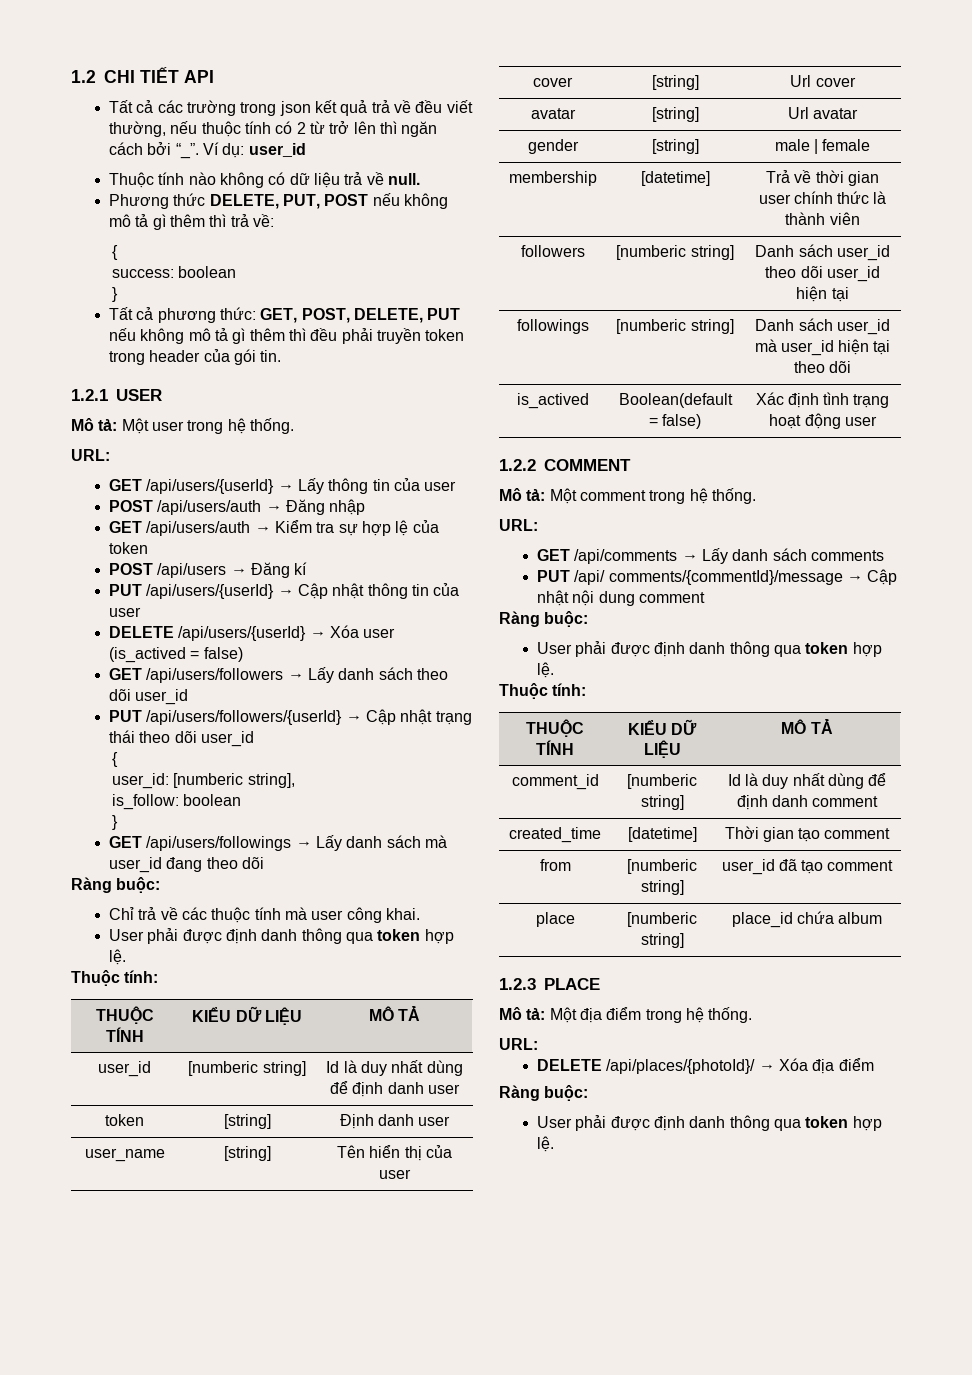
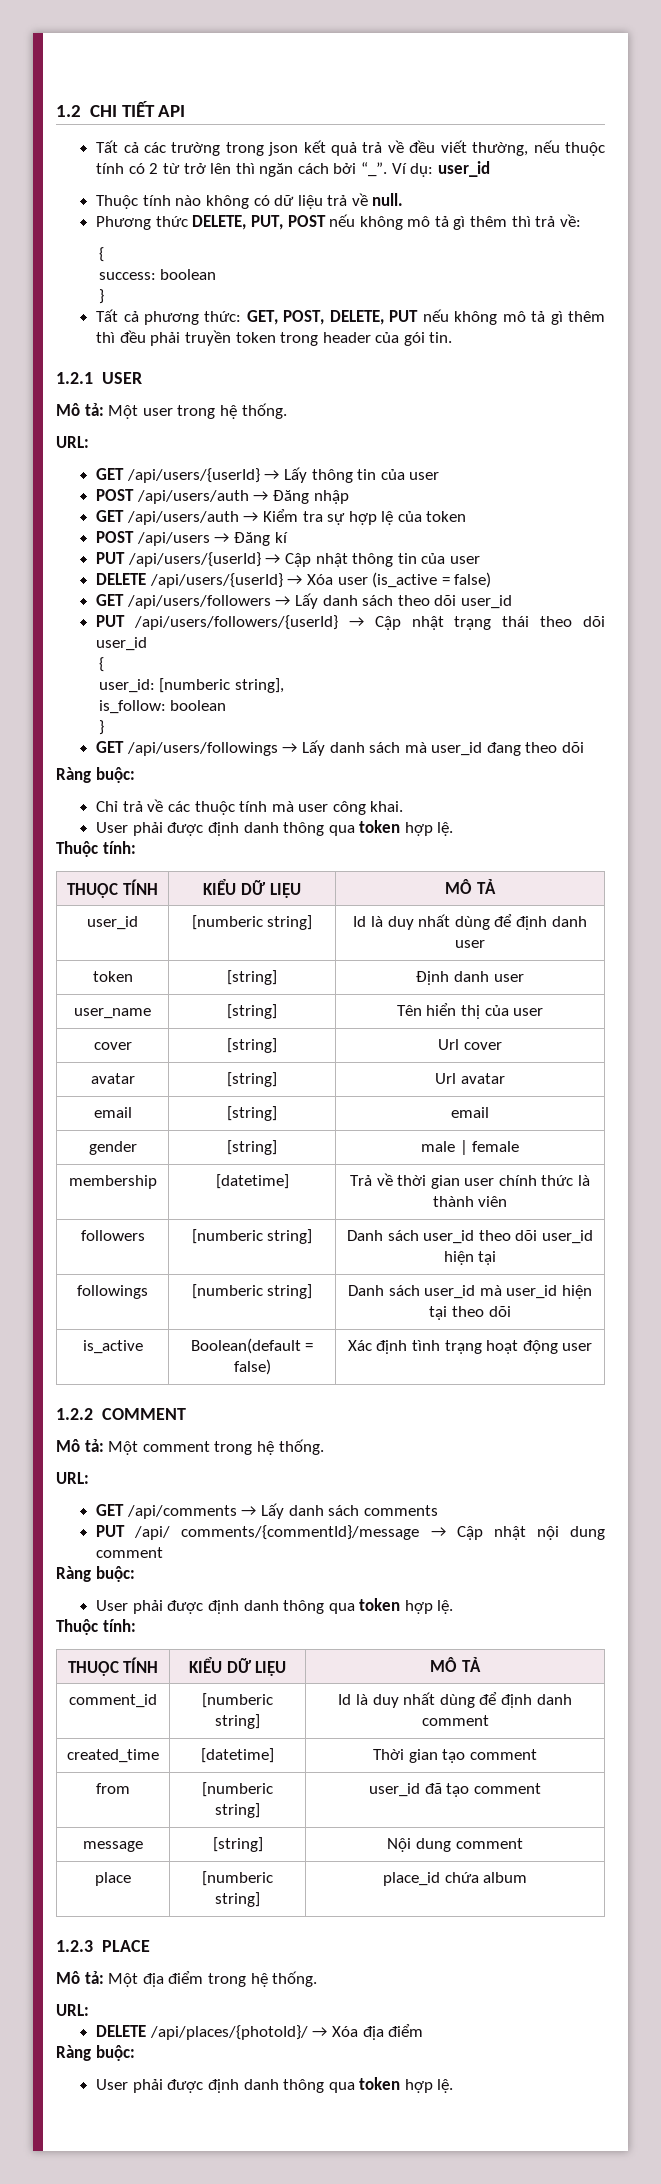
- DELETE /api/users/{userId} → Xóa user (is_actived = false)
+ DELETE /api/users/{userId} → Xóa user (is_active = false)
+ email | [string] | email
- is_actived | Boolean(default = false) | Xác định tình trạng hoạt động user
+ is_active | Boolean(default = false) | Xác định tình trạng hoạt động user
+ message | [string] | Nội dung comment

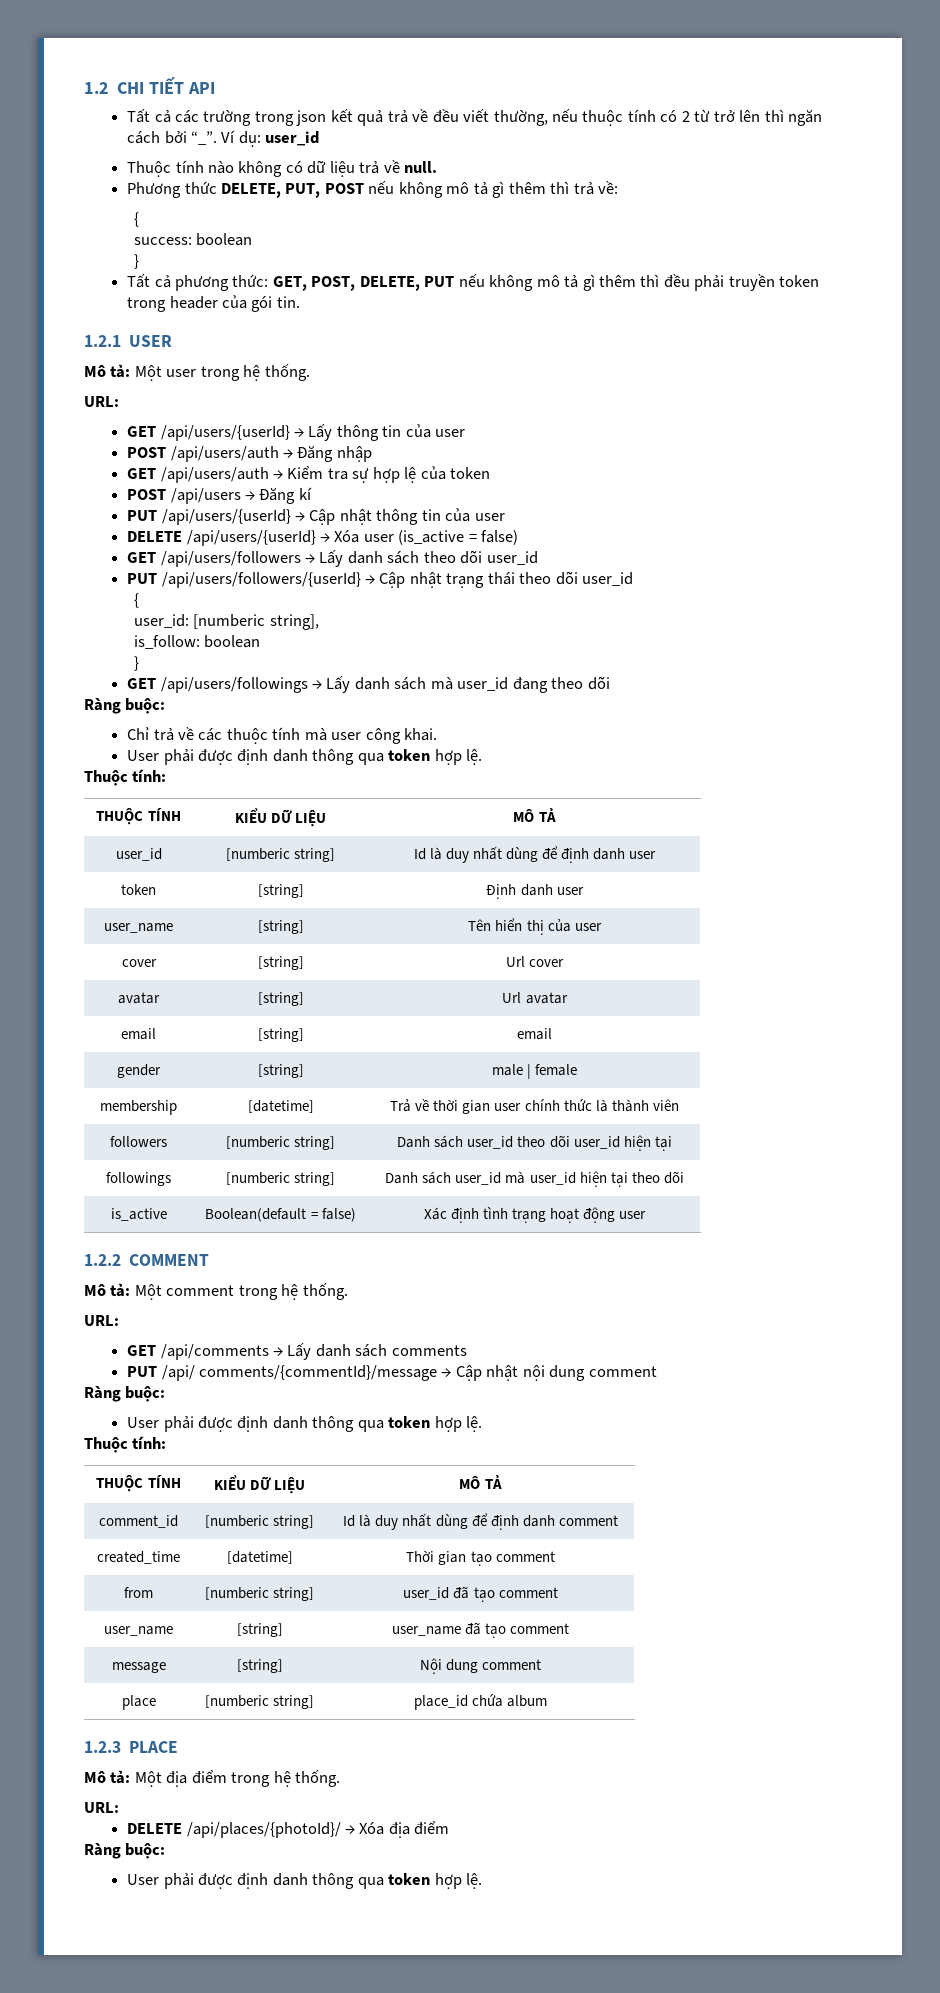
+ user_name | [string] | user_name đã tạo comment

